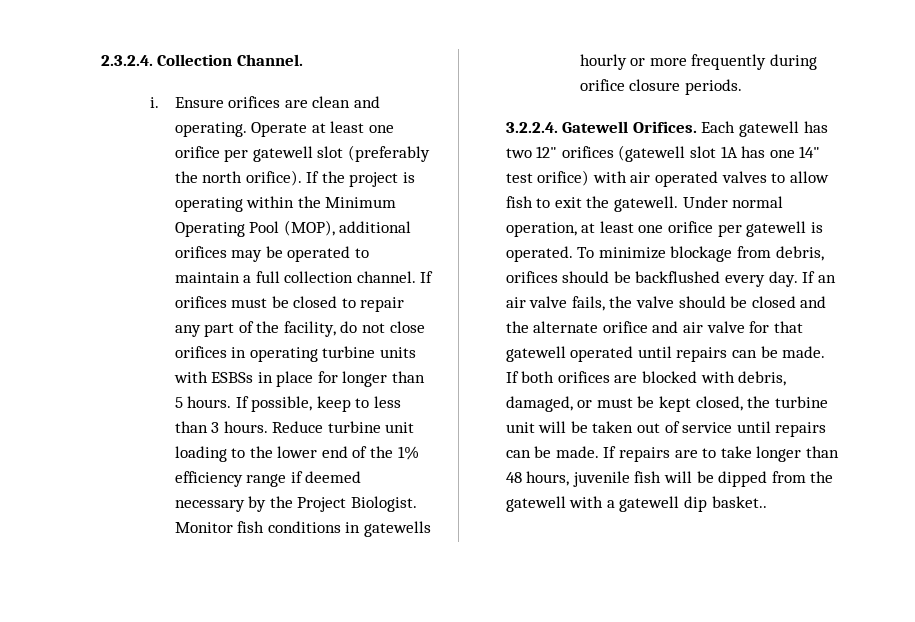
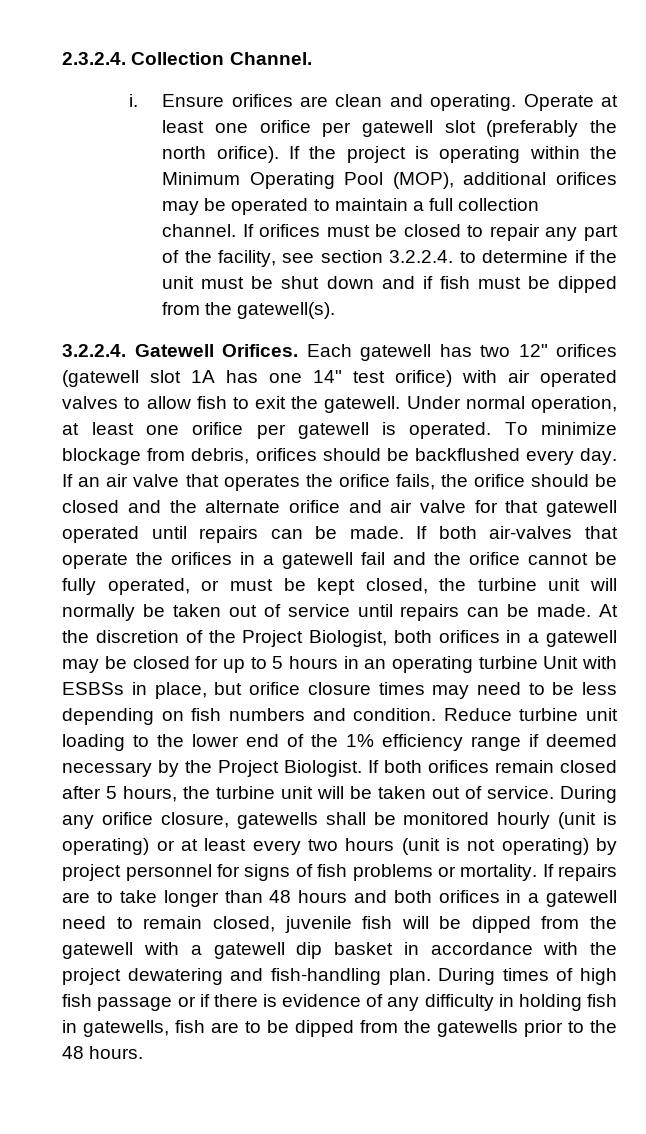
- If orifices must be closed to repair any part of the facility, do not close orifices in operating turbine units with ESBSs in place for longer than 5 hours. If possible, keep to less than 3 hours. Reduce turbine unit loading to the lower end of the 1% efficiency range if deemed necessary by the Project Biologist. Monitor fish conditions in gatewells hourly or more frequently during orifice closure periods.
+ If orifices must be closed to repair any part of the facility, see section 3.2.2.4. to determine if the unit must be shut down and if fish must be dipped from the gatewell(s).
- If an air valve fails, the valve should be closed and the alternate orifice and air valve for that gatewell operated until repairs can be made.
+ If an air valve that operates the orifice fails, the orifice should be closed and the alternate orifice and air valve for that gatewell operated until repairs can be made.
- If both orifices are blocked with debris, damaged, or must be kept closed, the turbine unit will be taken out of service until repairs can be made.
+ If both air-valves that operate the orifices in a gatewell fail and the orifice cannot be fully operated, or must be kept closed, the turbine unit will normally be taken out of service until repairs can be made.
+ At the discretion of the Project Biologist, both orifices in a gatewell may be closed for up to 5 hours in an operating turbine Unit with ESBSs in place, but orifice closure times may need to be less depending on fish numbers and condition. Reduce turbine unit loading to the lower end of the 1% efficiency range if deemed necessary by the Project Biologist. If both orifices remain closed after 5 hours, the turbine unit will be taken out of service. During any orifice closure, gatewells shall be monitored hourly (unit is operating) or at least every two hours (unit is not operating) by project personnel for signs of fish problems or mortality.
- If repairs are to take longer than 48 hours, juvenile fish will be dipped from the gatewell with a gatewell dip basket..
+ If repairs are to take longer than 48 hours and both orifices in a gatewell need to remain closed, juvenile fish will be dipped from the gatewell with a gatewell dip basket in accordance with the project dewatering and fish-handling plan. During times of high fish passage or if there is evidence of any difficulty in holding fish in gatewells, fish are to be dipped from the gatewells prior to the 48 hours.

